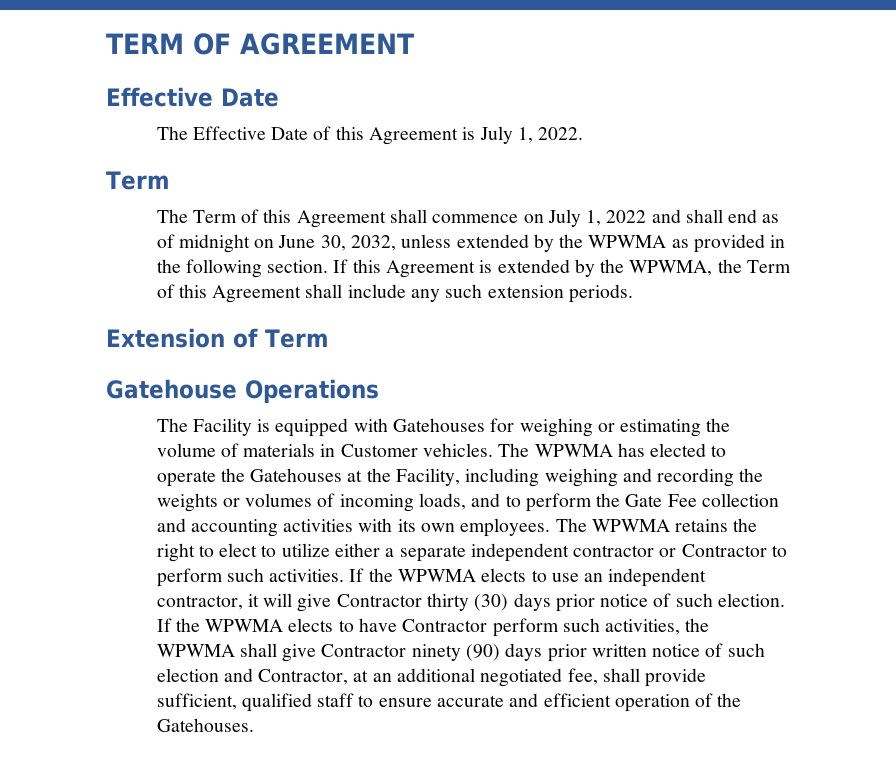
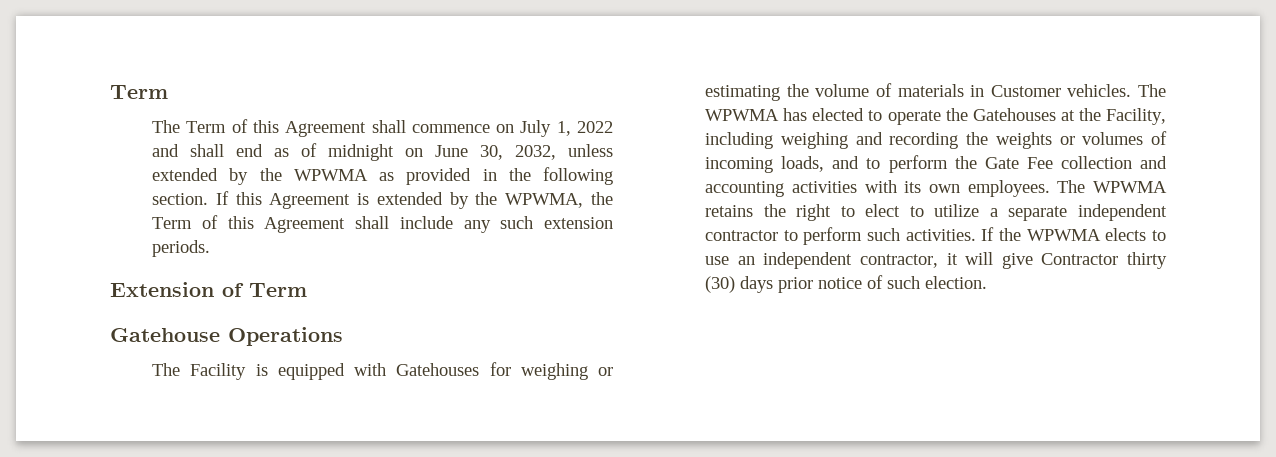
- TERM OF AGREEMENT
- Effective Date
- The Effective Date of this Agreement is July 1, 2022.
- The WPWMA retains the right to elect to utilize either a separate independent contractor or Contractor to perform such activities.
+ The WPWMA retains the right to elect to utilize a separate independent contractor to perform such activities.
- If the WPWMA elects to have Contractor perform such activities, the WPWMA shall give Contractor ninety (90) days prior written notice of such election and Contractor, at an additional negotiated fee, shall provide sufficient, qualified staff to ensure accurate and efficient operation of the Gatehouses.

